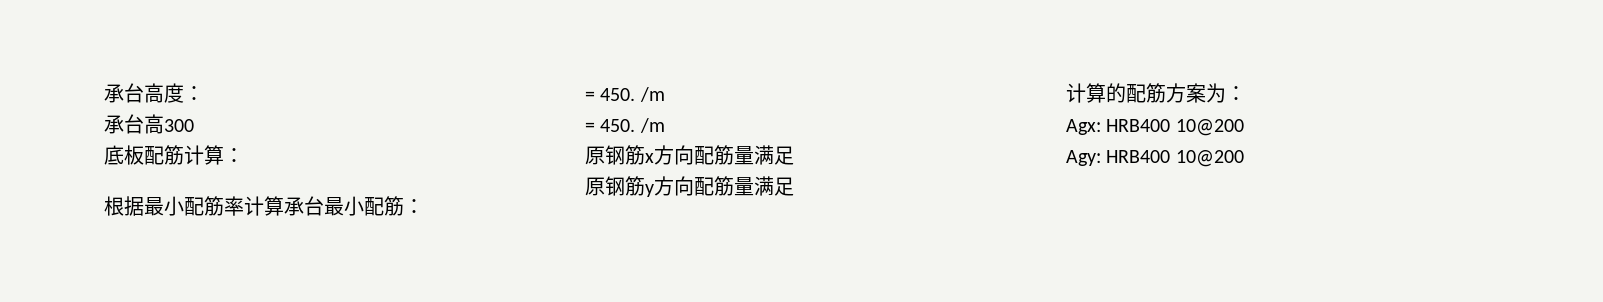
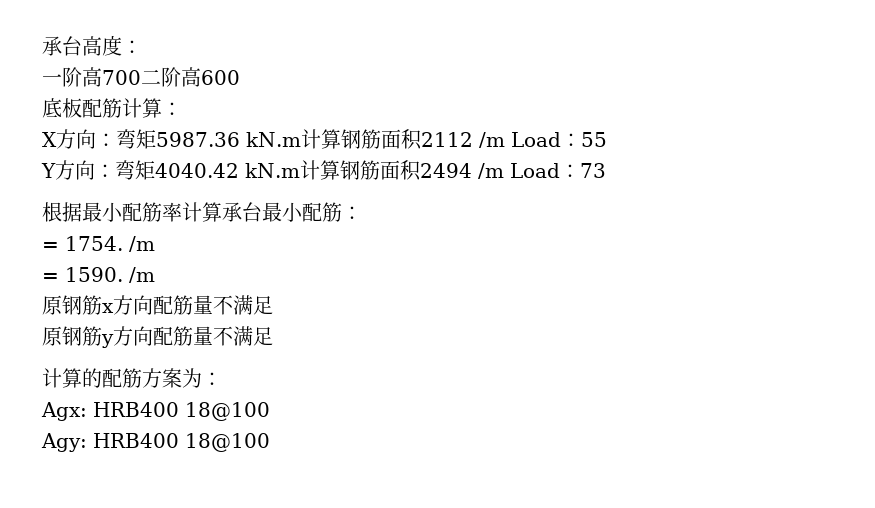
- 承台高300
+ 一阶高700二阶高600
+ X方向：弯矩5987.36 kN.m计算钢筋面积2112 /m Load：55
+ Y方向：弯矩4040.42 kN.m计算钢筋面积2494 /m Load：73
  根据最小配筋率计算承台最小配筋：
- = 450. /m
- = 450. /m
+ = 1754. /m
+ = 1590. /m
- 原钢筋x方向配筋量满足
+ 原钢筋x方向配筋量不满足
- 原钢筋y方向配筋量满足
+ 原钢筋y方向配筋量不满足
- Agx: HRB400 10@200
+ Agx: HRB400 18@100
- Agy: HRB400 10@200
+ Agy: HRB400 18@100

